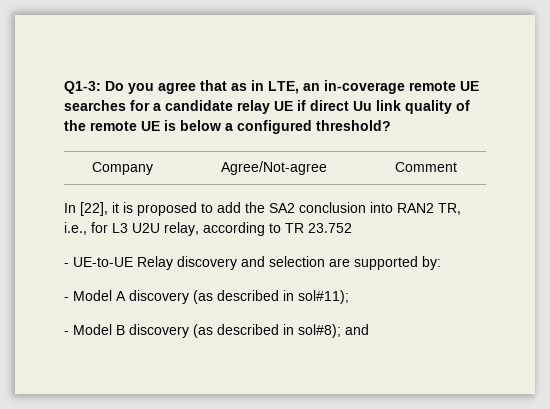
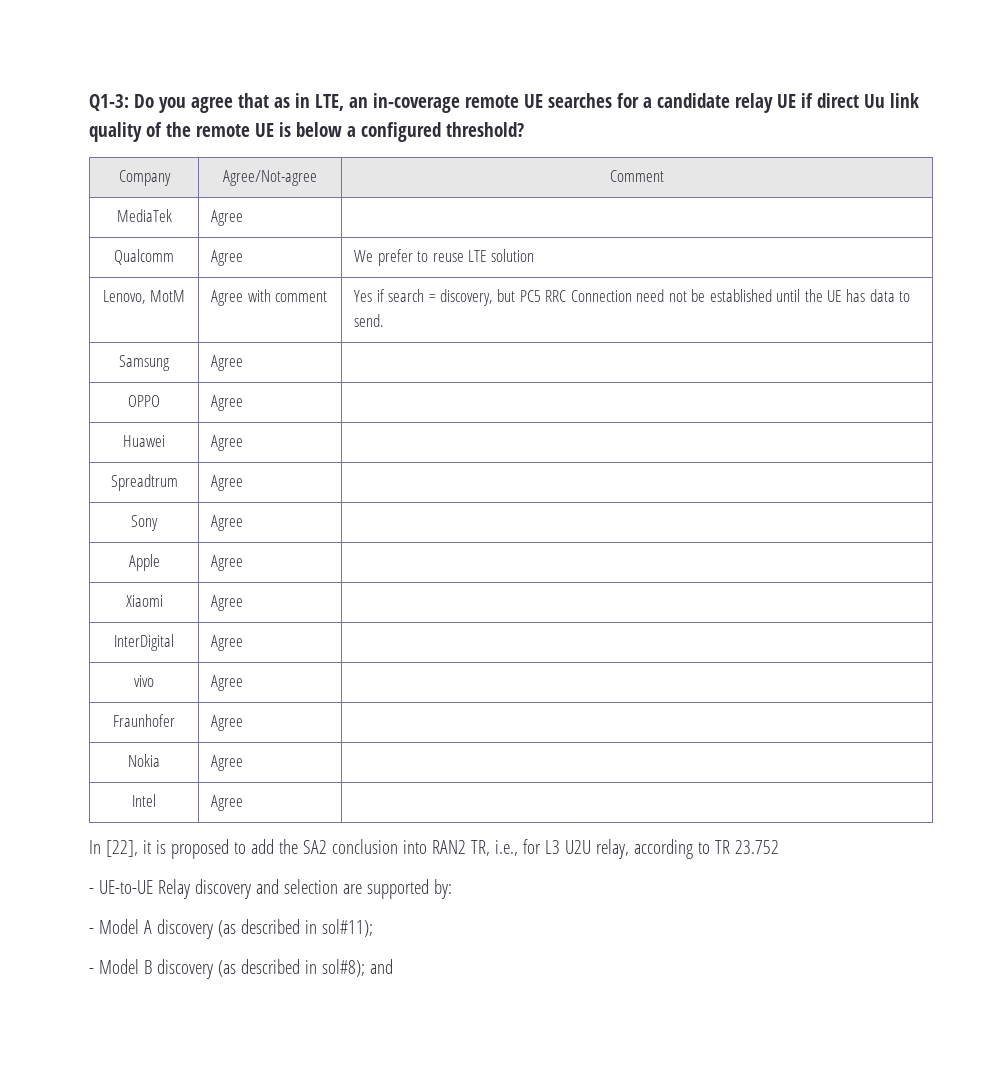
+ MediaTek | Agree |
+ Qualcomm | Agree | We prefer to reuse LTE solution
+ Lenovo, MotM | Agree with comment | Yes if search = discovery, but PC5 RRC Connection need not be established until the UE has data to send.
+ Samsung | Agree |
+ OPPO | Agree |
+ Huawei | Agree |
+ Spreadtrum | Agree |
+ Sony | Agree |
+ Apple | Agree |
+ Xiaomi | Agree |
+ InterDigital | Agree |
+ vivo | Agree |
+ Fraunhofer | Agree |
+ Nokia | Agree |
+ Intel | Agree |

